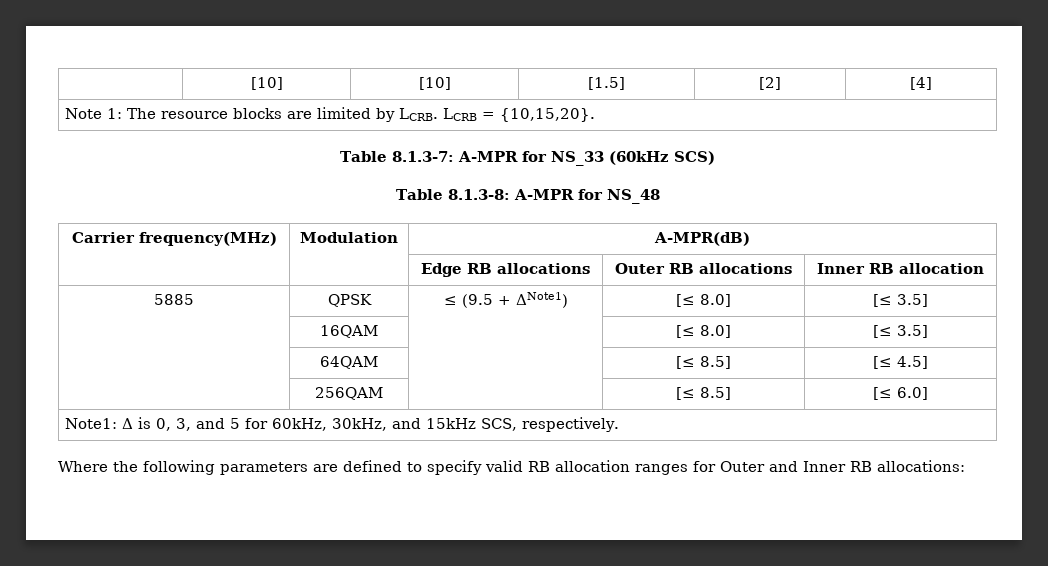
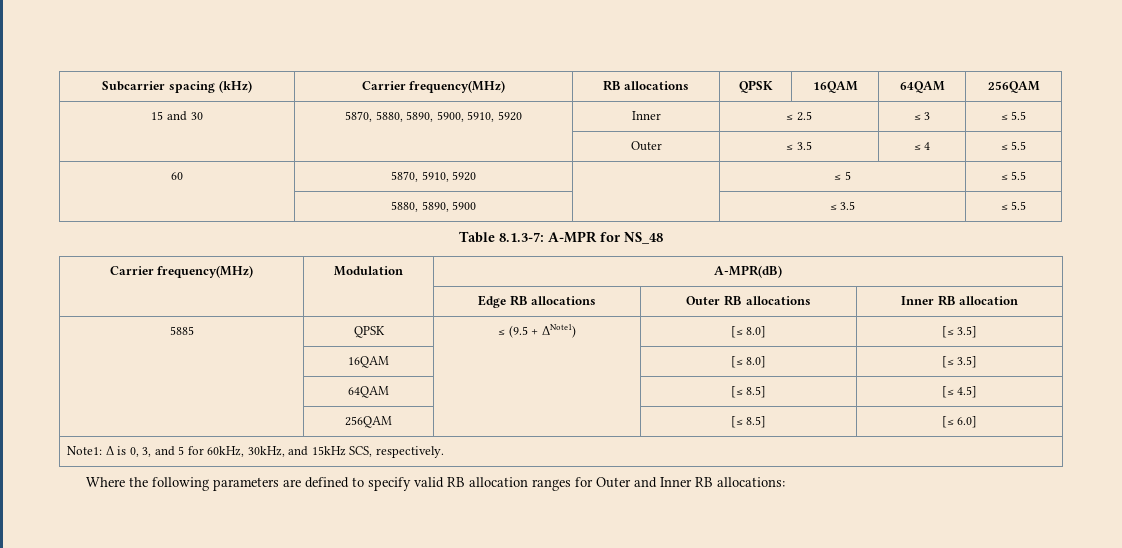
- | [10] | [10] | [1.5] | [2] | [4]
- Note 1: The resource blocks are limited by LCRB. LCRB = {10,15,20}.
- Table 8.1.3-7: A-MPR for NS_33 (60kHz SCS)
- Table 8.1.3-8: A-MPR for NS_48
+ Subcarrier spacing (kHz) | Carrier frequency(MHz) | RB allocations | QPSK | 16QAM | 64QAM | 256QAM
+ 15 and 30 | 5870, 5880, 5890, 5900, 5910, 5920 | Inner | ≤ 2.5 | ≤ 3 | ≤ 5.5
+ | | Outer | ≤ 3.5 | ≤ 4 | ≤ 5.5
+ 60 | 5870, 5910, 5920 | | ≤ 5 | ≤ 5.5
+ | 5880, 5890, 5900 | | ≤ 3.5 | ≤ 5.5
+ Table 8.1.3-7: A-MPR for NS_48

